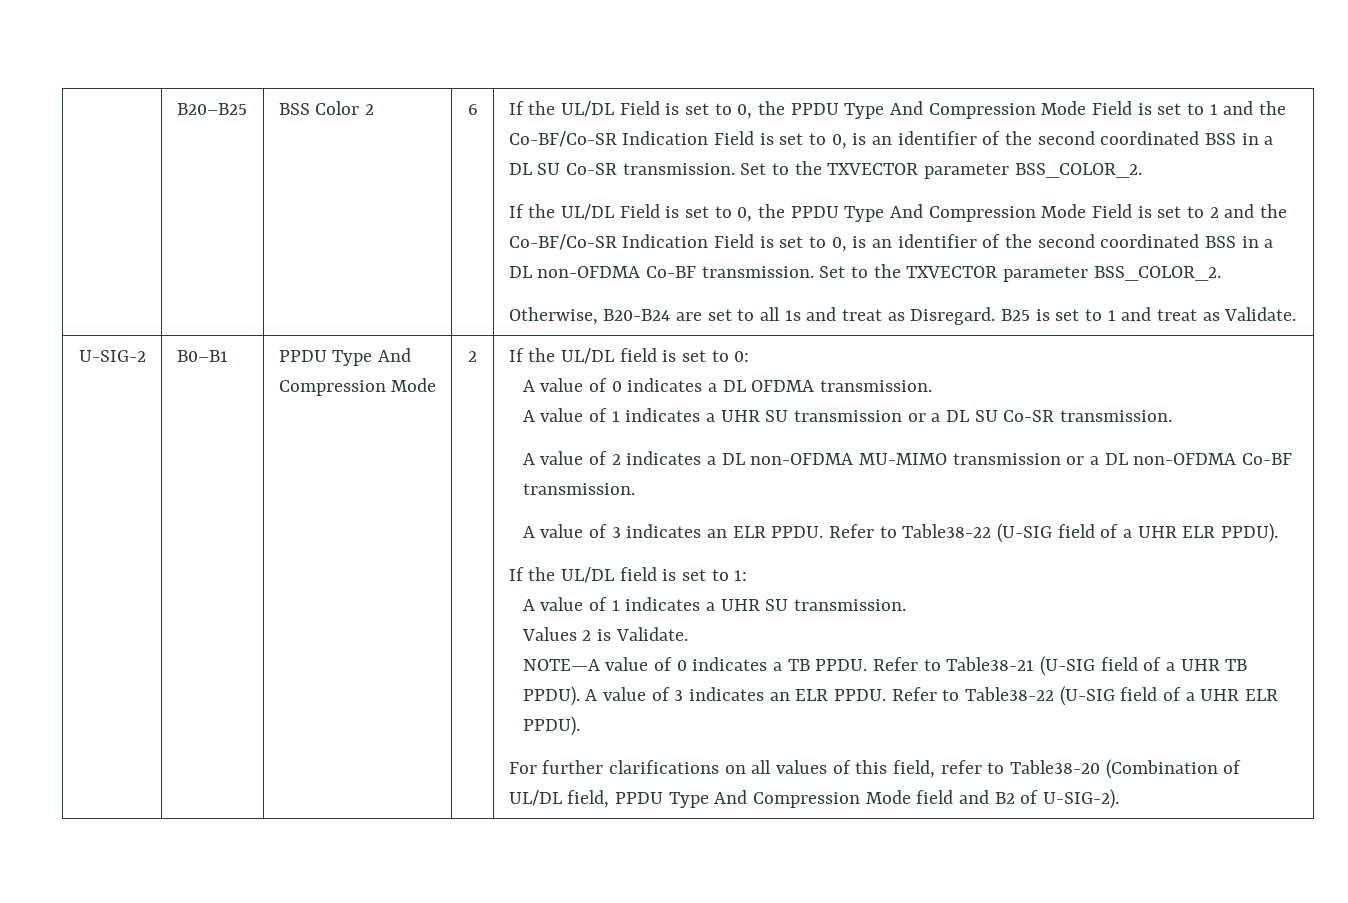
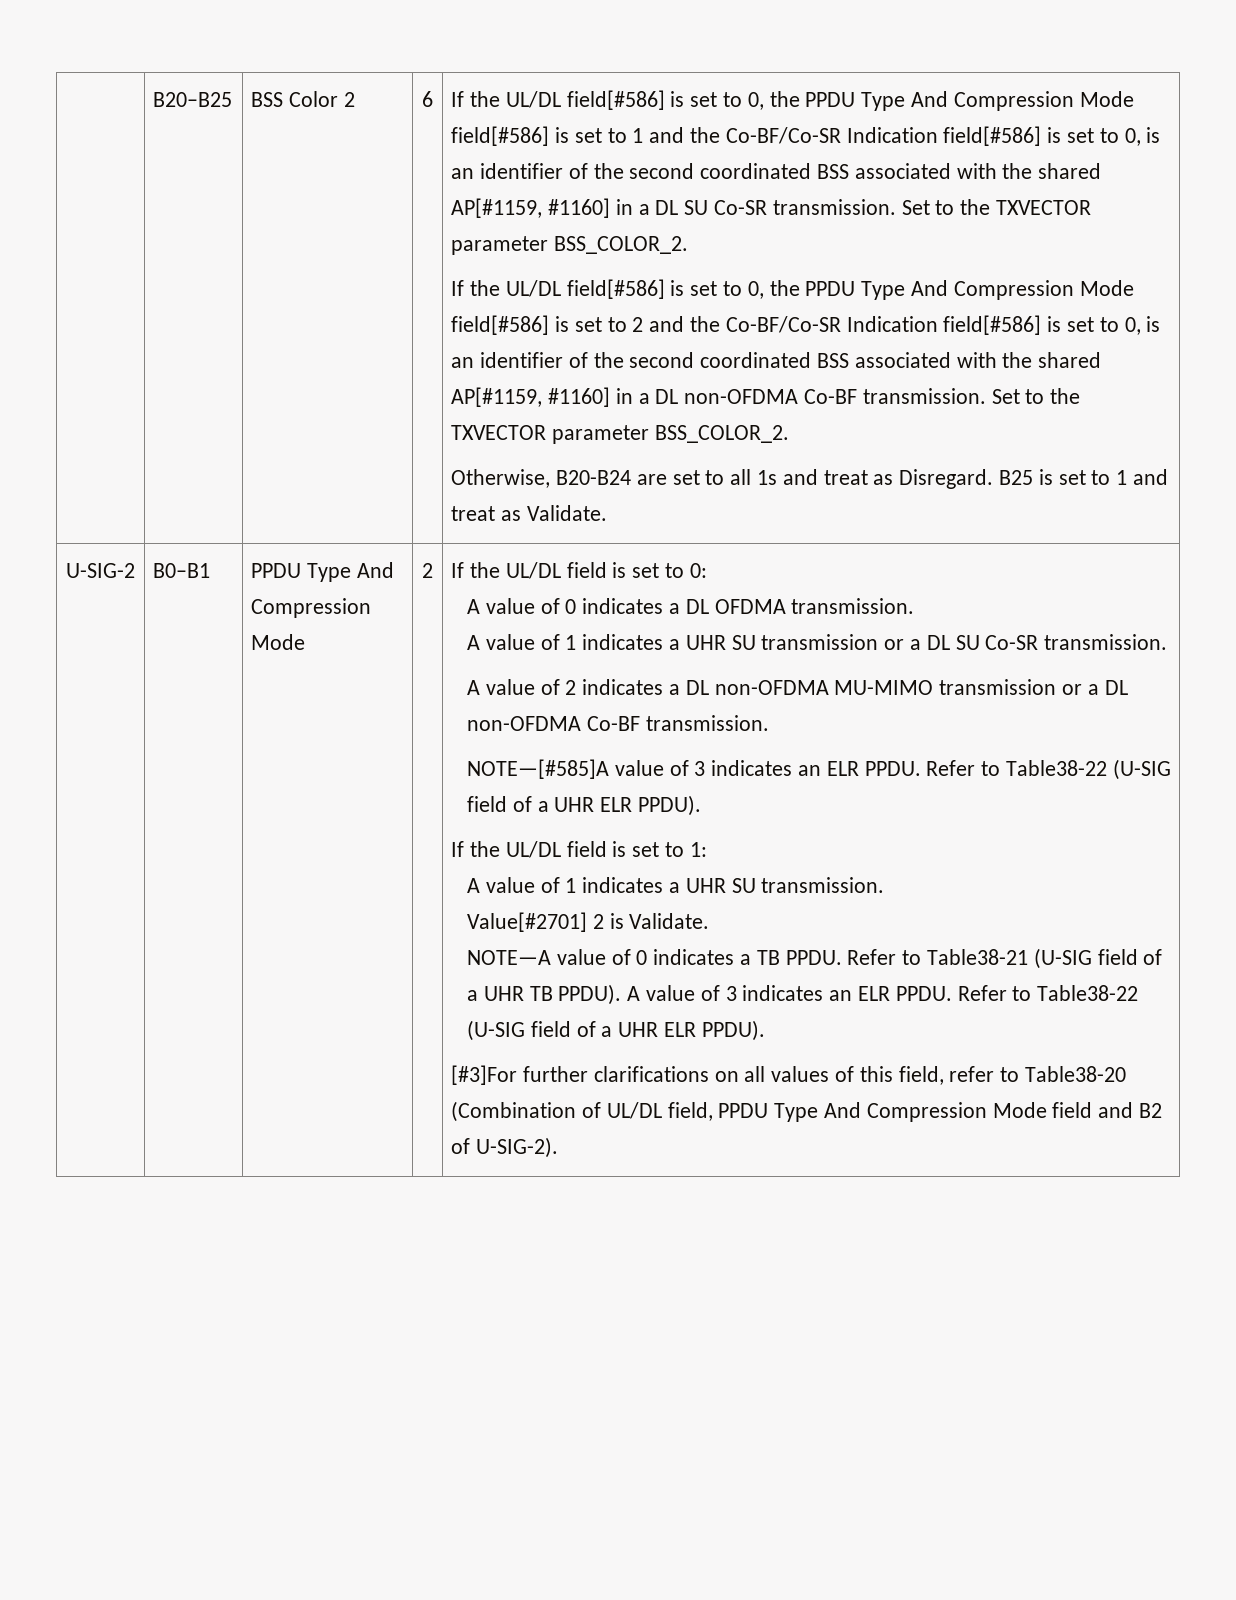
- If the UL/DL Field is set to 0, the PPDU Type And Compression Mode Field is set to 1 and the Co-BF/Co-SR Indication Field is set to 0, is an identifier of the second coordinated BSS in a DL SU Co-SR transmission.
+ If the UL/DL field[#586] is set to 0, the PPDU Type And Compression Mode field[#586] is set to 1 and the Co-BF/Co-SR Indication field[#586] is set to 0, is an identifier of the second coordinated BSS associated with the shared AP[#1159, #1160] in a DL SU Co-SR transmission.
- If the UL/DL Field is set to 0, the PPDU Type And Compression Mode Field is set to 2 and the Co-BF/Co-SR Indication Field is set to 0, is an identifier of the second coordinated BSS in a DL non-OFDMA Co-BF transmission.
+ If the UL/DL field[#586] is set to 0, the PPDU Type And Compression Mode field[#586] is set to 2 and the Co-BF/Co-SR Indication field[#586] is set to 0, is an identifier of the second coordinated BSS associated with the shared AP[#1159, #1160] in a DL non-OFDMA Co-BF transmission.
  A value of 2 indicates a DL non-OFDMA MU-MIMO transmission or a DL non-OFDMA Co-BF transmission.
- A value of 3 indicates an ELR PPDU.
+ NOTE—[#585]A value of 3 indicates an ELR PPDU.
- Values 2 is Validate.
+ Value[#2701] 2 is Validate.
- For further clarifications on all values of this field, refer to Table38-20 (Combination of UL/DL field, PPDU Type And Compression Mode field and B2 of U-SIG-2).
+ [#3]For further clarifications on all values of this field, refer to Table38-20 (Combination of UL/DL field, PPDU Type And Compression Mode field and B2 of U-SIG-2).

